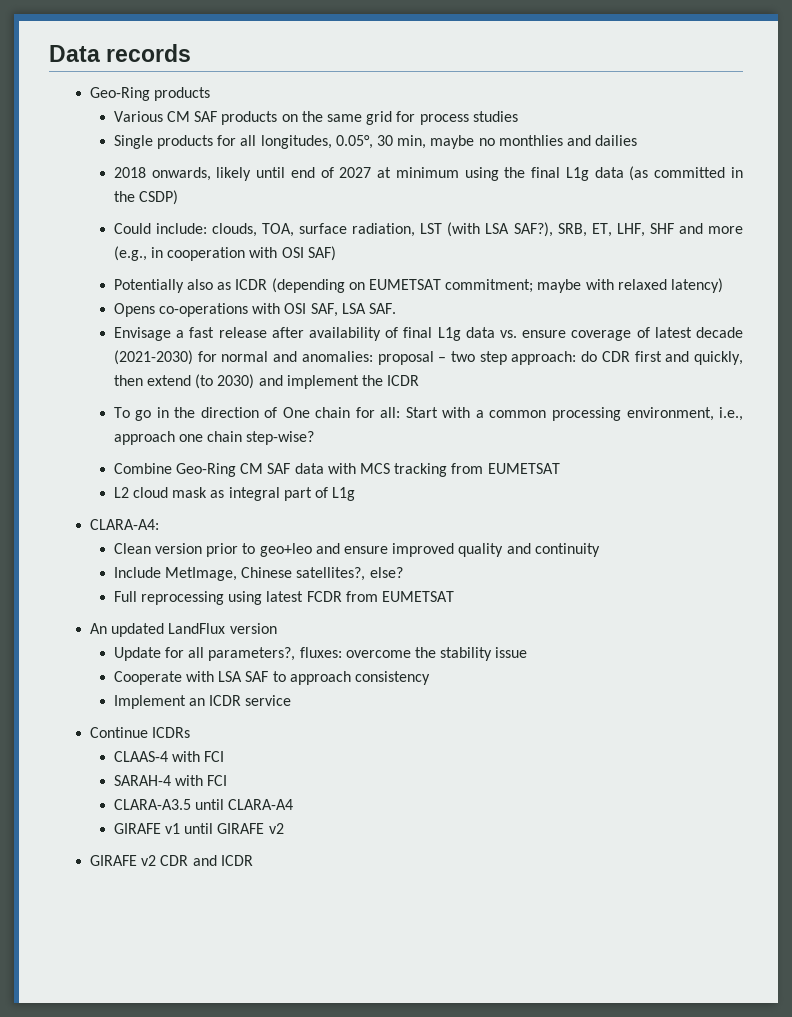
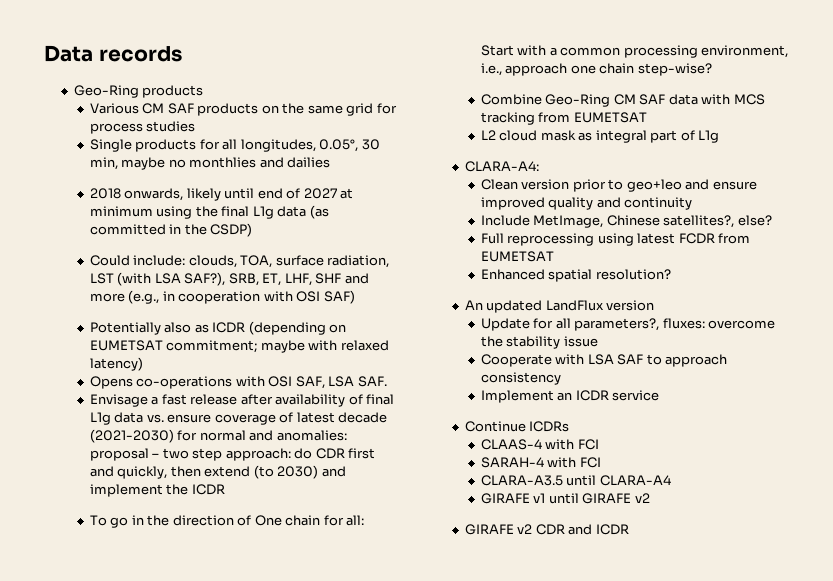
+ Enhanced spatial resolution?

